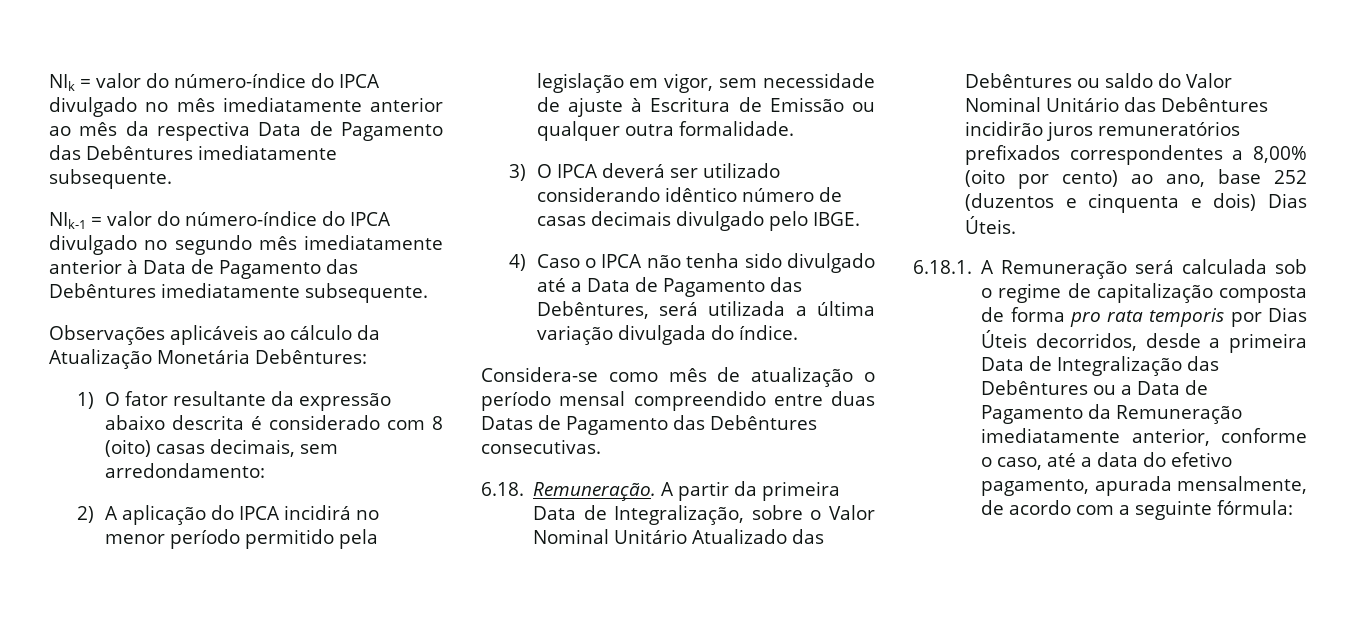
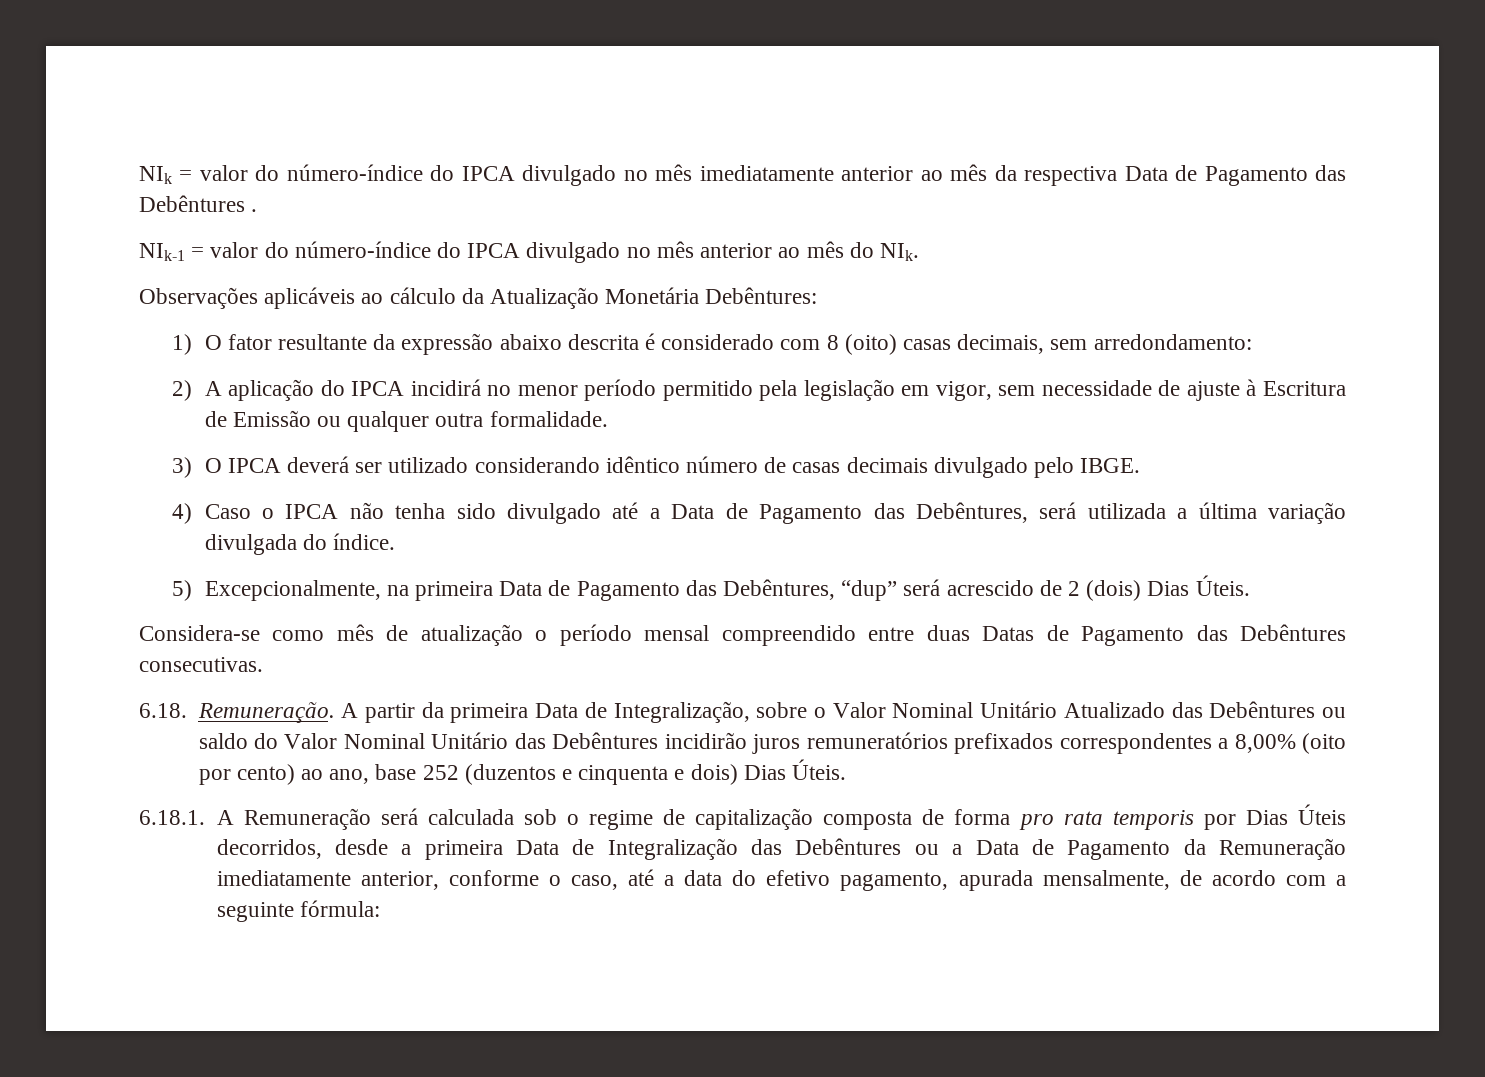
- NIk = valor do número-índice do IPCA divulgado no mês imediatamente anterior ao mês da respectiva Data de Pagamento das Debêntures imediatamente subsequente.
+ NIk = valor do número-índice do IPCA divulgado no mês imediatamente anterior ao mês da respectiva Data de Pagamento das Debêntures .
- NIk-1 = valor do número-índice do IPCA divulgado no segundo mês imediatamente anterior à Data de Pagamento das Debêntures imediatamente subsequente.
+ NIk-1 = valor do número-índice do IPCA divulgado no mês anterior ao mês do NIk.
+ 5) Excepcionalmente, na primeira Data de Pagamento das Debêntures, “dup” será acrescido de 2 (dois) Dias Úteis.

